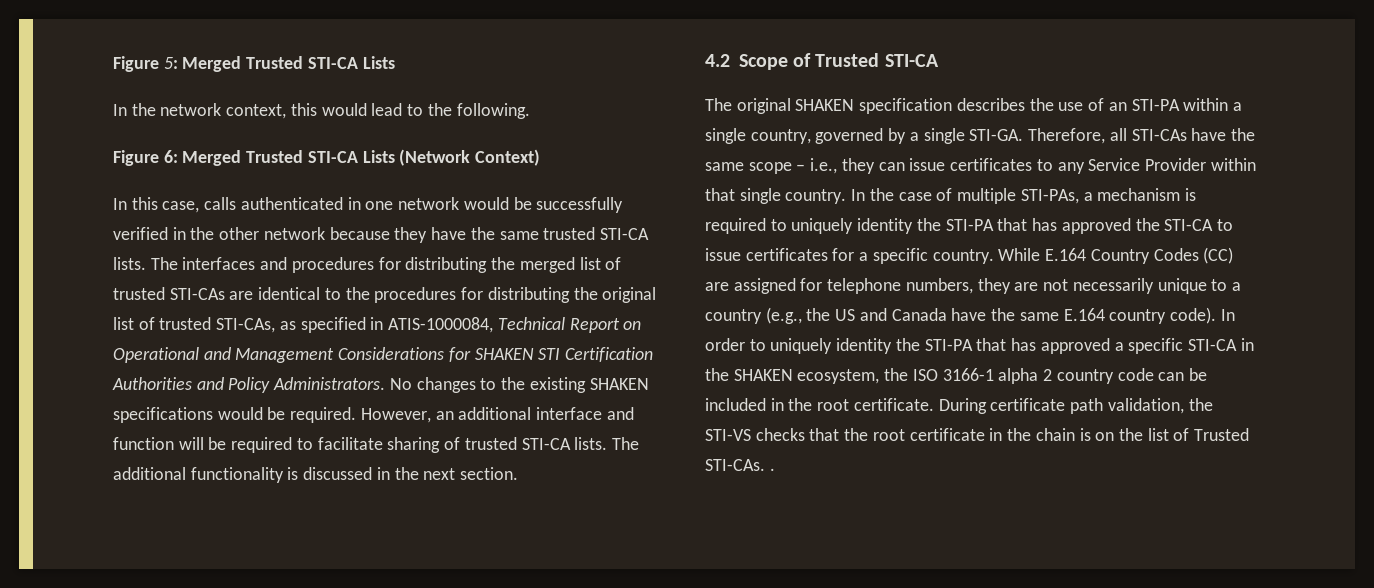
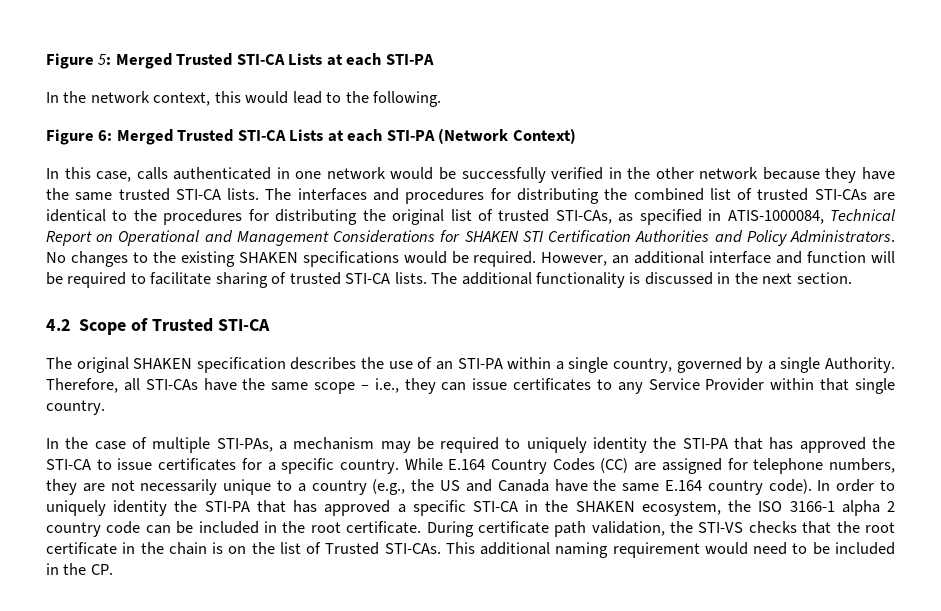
- Figure 5: Merged Trusted STI-CA Lists
+ Figure 5: Merged Trusted STI-CA Lists at each STI-PA
- Figure 6: Merged Trusted STI-CA Lists (Network Context)
+ Figure 6: Merged Trusted STI-CA Lists at each STI-PA (Network Context)
- The interfaces and procedures for distributing the merged list of trusted STI-CAs are identical to the procedures for distributing the original list of trusted STI-CAs, as specified in ATIS-1000084, Technical Report on Operational and Management Considerations for SHAKEN STI Certification Authorities and Policy Administrators.
+ The interfaces and procedures for distributing the combined list of trusted STI-CAs are identical to the procedures for distributing the original list of trusted STI-CAs, as specified in ATIS-1000084, Technical Report on Operational and Management Considerations for SHAKEN STI Certification Authorities and Policy Administrators.
- The original SHAKEN specification describes the use of an STI-PA within a single country, governed by a single STI-GA.
+ The original SHAKEN specification describes the use of an STI-PA within a single country, governed by a single Authority.
- Therefore, all STI-CAs have the same scope – i.e., they can issue certificates to any Service Provider within that single country. In the case of multiple STI-PAs, a mechanism is required to uniquely identity the STI-PA that has approved the STI-CA to issue certificates for a specific country.
+ Therefore, all STI-CAs have the same scope – i.e., they can issue certificates to any Service Provider within that single country.
+ In the case of multiple STI-PAs, a mechanism may be required to uniquely identity the STI-PA that has approved the STI-CA to issue certificates for a specific country.
- During certificate path validation, the STI-VS checks that the root certificate in the chain is on the list of Trusted STI-CAs. .
+ During certificate path validation, the STI-VS checks that the root certificate in the chain is on the list of Trusted STI-CAs. This additional naming requirement would need to be included in the CP.

